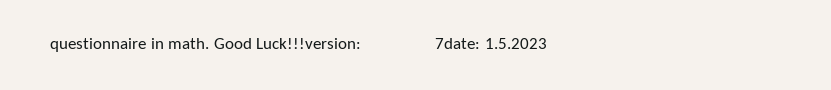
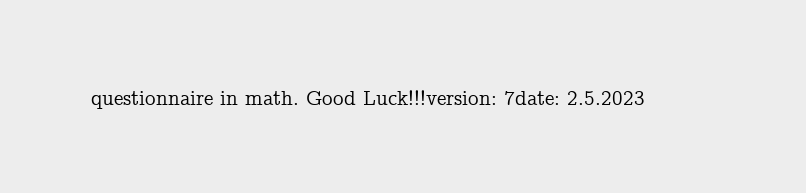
- Good Luck!!!version: 7date: 1.5.2023
+ Good Luck!!!version: 7date: 2.5.2023

